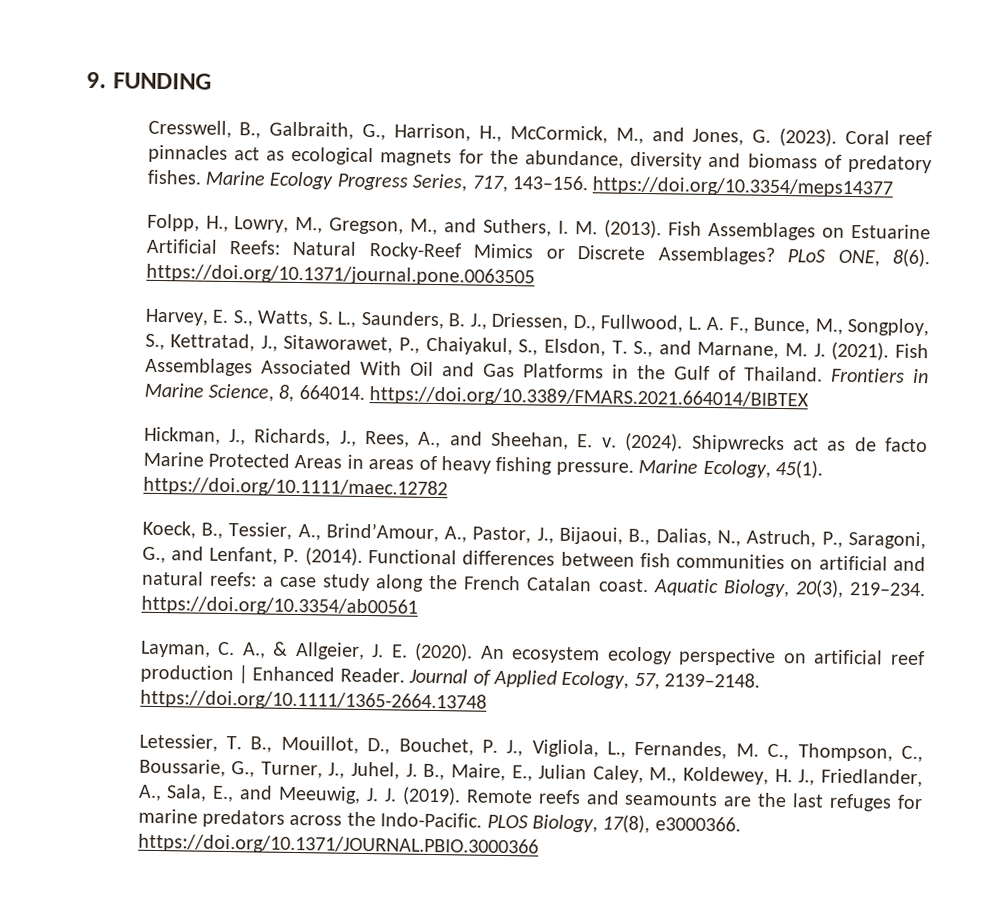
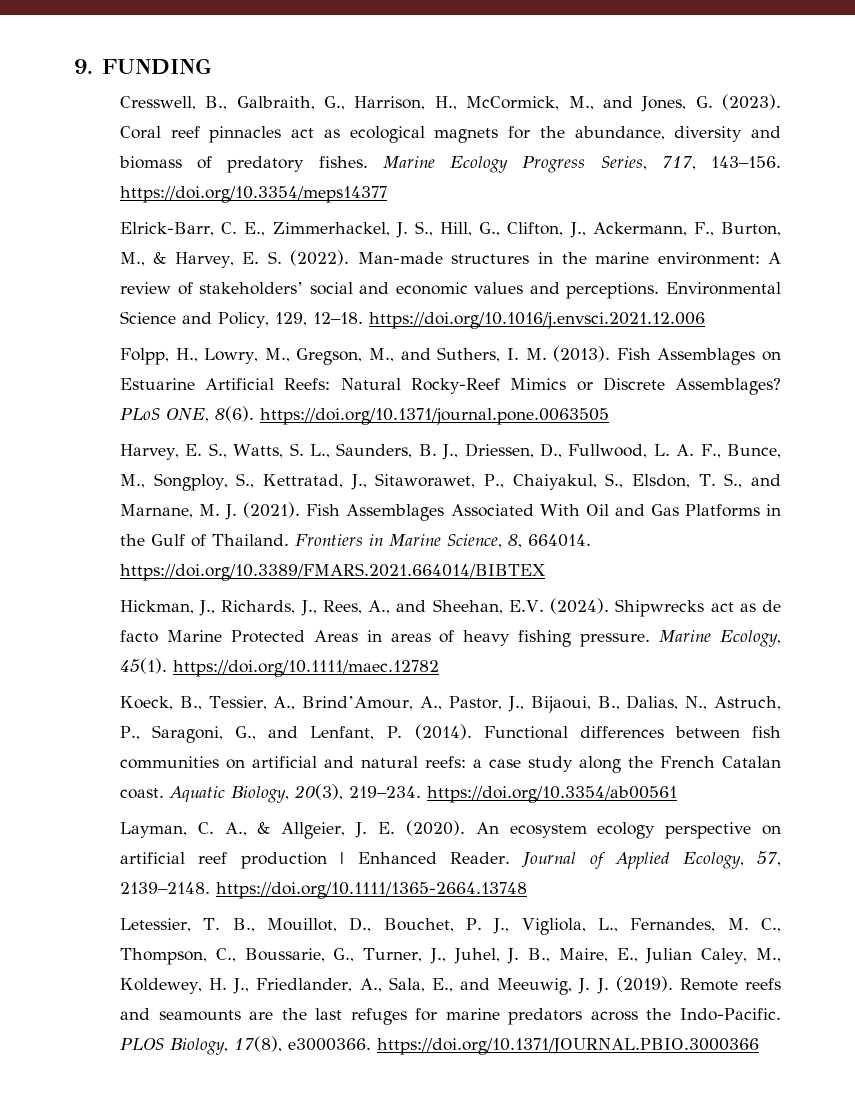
+ Elrick-Barr, C. E., Zimmerhackel, J. S., Hill, G., Clifton, J., Ackermann, F., Burton, M., & Harvey, E. S. (2022). Man-made structures in the marine environment: A review of stakeholders’ social and economic values and perceptions. Environmental Science and Policy, 129, 12–18. https://doi.org/10.1016/j.envsci.2021.12.006
- Hickman, J., Richards, J., Rees, A., and Sheehan, E. v. (2024).
+ Hickman, J., Richards, J., Rees, A., and Sheehan, E.V. (2024).

